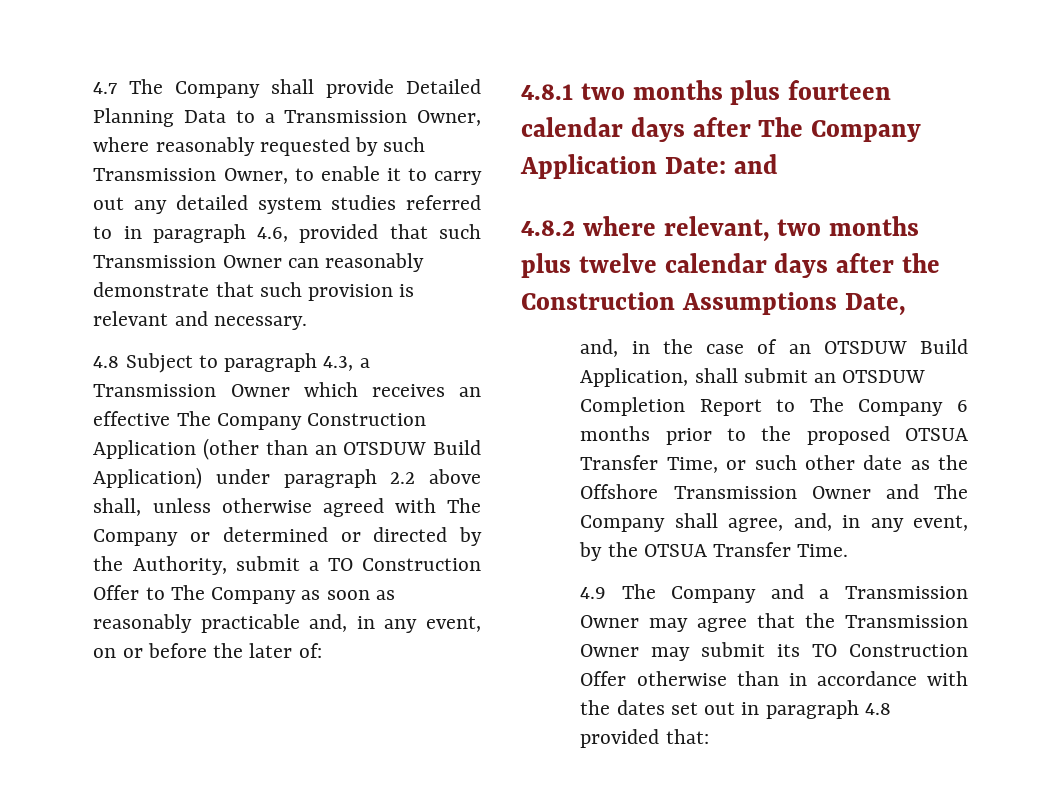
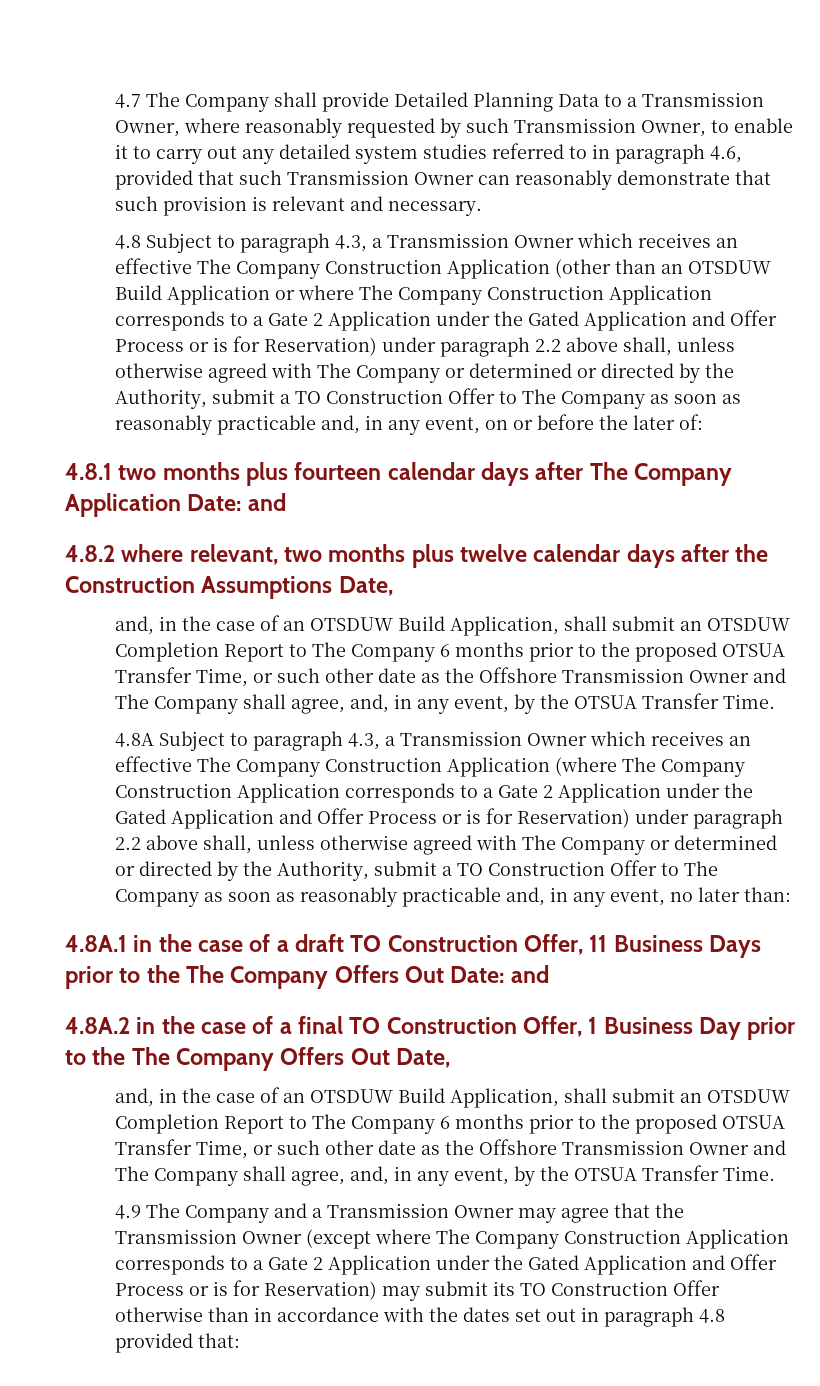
- 4.8 Subject to paragraph 4.3, a Transmission Owner which receives an effective The Company Construction Application (other than an OTSDUW Build Application) under paragraph 2.2 above shall, unless otherwise agreed with The Company or determined or directed by the Authority, submit a TO Construction Offer to The Company as soon as reasonably practicable and, in any event, on or before the later of:
+ 4.8 Subject to paragraph 4.3, a Transmission Owner which receives an effective The Company Construction Application (other than an OTSDUW Build Application or where The Company Construction Application corresponds to a Gate 2 Application under the Gated Application and Offer Process or is for Reservation) under paragraph 2.2 above shall, unless otherwise agreed with The Company or determined or directed by the Authority, submit a TO Construction Offer to The Company as soon as reasonably practicable and, in any event, on or before the later of:
+ 4.8A Subject to paragraph 4.3, a Transmission Owner which receives an effective The Company Construction Application (where The Company Construction Application corresponds to a Gate 2 Application under the Gated Application and Offer Process or is for Reservation) under paragraph 2.2 above shall, unless otherwise agreed with The Company or determined or directed by the Authority, submit a TO Construction Offer to The Company as soon as reasonably practicable and, in any event, no later than:
+ 4.8A.1 in the case of a draft TO Construction Offer, 11 Business Days prior to the The Company Offers Out Date: and
+ 4.8A.2 in the case of a final TO Construction Offer, 1 Business Day prior to the The Company Offers Out Date,
+ and, in the case of an OTSDUW Build Application, shall submit an OTSDUW Completion Report to The Company 6 months prior to the proposed OTSUA Transfer Time, or such other date as the Offshore Transmission Owner and The Company shall agree, and, in any event, by the OTSUA Transfer Time.
- 4.9 The Company and a Transmission Owner may agree that the Transmission Owner may submit its TO Construction Offer otherwise than in accordance with the dates set out in paragraph 4.8 provided that:
+ 4.9 The Company and a Transmission Owner may agree that the Transmission Owner (except where The Company Construction Application corresponds to a Gate 2 Application under the Gated Application and Offer Process or is for Reservation) may submit its TO Construction Offer otherwise than in accordance with the dates set out in paragraph 4.8 provided that:

